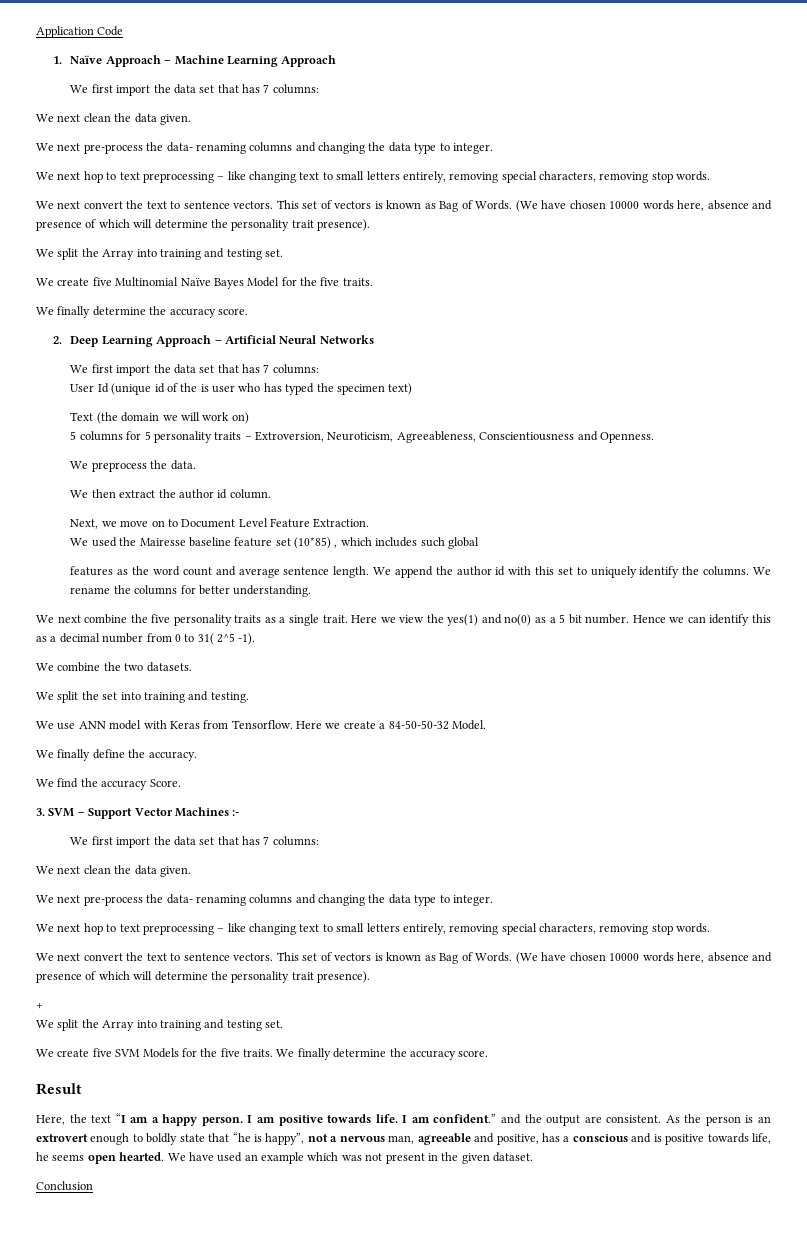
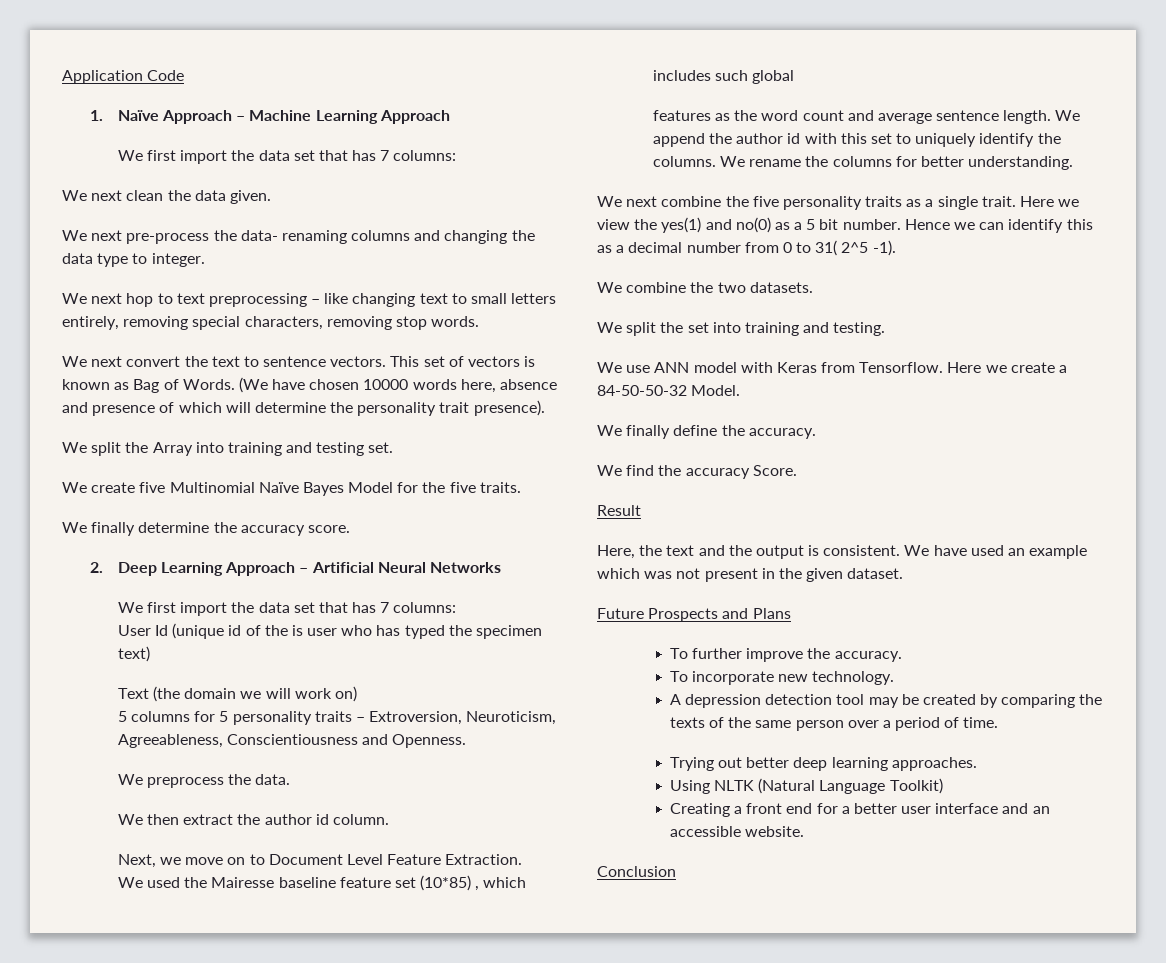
- 3. SVM – Support Vector Machines :-
- We first import the data set that has 7 columns:
- We next clean the data given.
- We next pre-process the data- renaming columns and changing the data type to integer.
- We next hop to text preprocessing – like changing text to small letters entirely, removing special characters, removing stop words.
- We next convert the text to sentence vectors. This set of vectors is known as Bag of Words. (We have chosen 10000 words here, absence and presence of which will determine the personality trait presence).
- +
- We split the Array into training and testing set.
- We create five SVM Models for the five traits. We finally determine the accuracy score.
  Result
- Here, the text “I am a happy person. I am positive towards life. I am confident.” and the output are consistent. As the person is an extrovert enough to boldly state that “he is happy”, not a nervous man, agreeable and positive, has a conscious and is positive towards life, he seems open hearted.
+ Here, the text and the output is consistent.
+ Future Prospects and Plans
+ To further improve the accuracy.
+ To incorporate new technology.
+ A depression detection tool may be created by comparing the texts of the same person over a period of time.
+ Trying out better deep learning approaches.
+ Using NLTK (Natural Language Toolkit)
+ Creating a front end for a better user interface and an accessible website.

